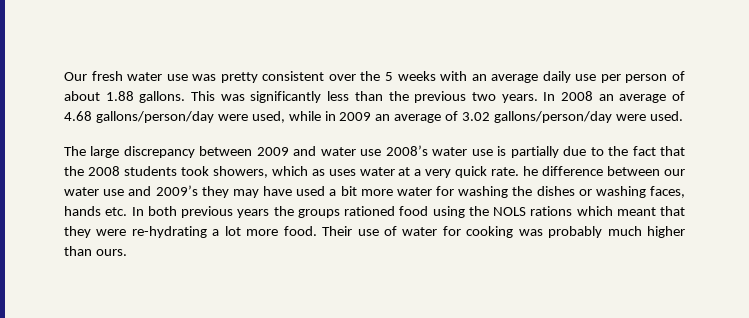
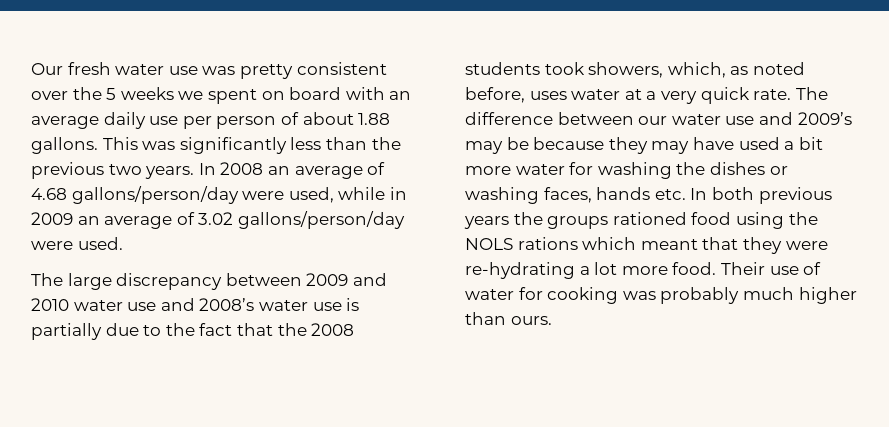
- Our fresh water use was pretty consistent over the 5 weeks with an average daily use per person of about 1.88 gallons.
+ Our fresh water use was pretty consistent over the 5 weeks we spent on board with an average daily use per person of about 1.88 gallons.
- The large discrepancy between 2009 and water use 2008’s water use is partially due to the fact that the 2008 students took showers, which as uses water at a very quick rate. he difference between our water use and 2009’s they may have used a bit more water for washing the dishes or washing faces, hands etc. In both previous years the groups rationed food using the NOLS rations which meant that they were re-hydrating a lot more food.
+ The large discrepancy between 2009 and 2010 water use and 2008’s water use is partially due to the fact that the 2008 students took showers, which, as noted before, uses water at a very quick rate. The difference between our water use and 2009’s may be because they may have used a bit more water for washing the dishes or washing faces, hands etc. In both previous years the groups rationed food using the NOLS rations which meant that they were re-hydrating a lot more food.

